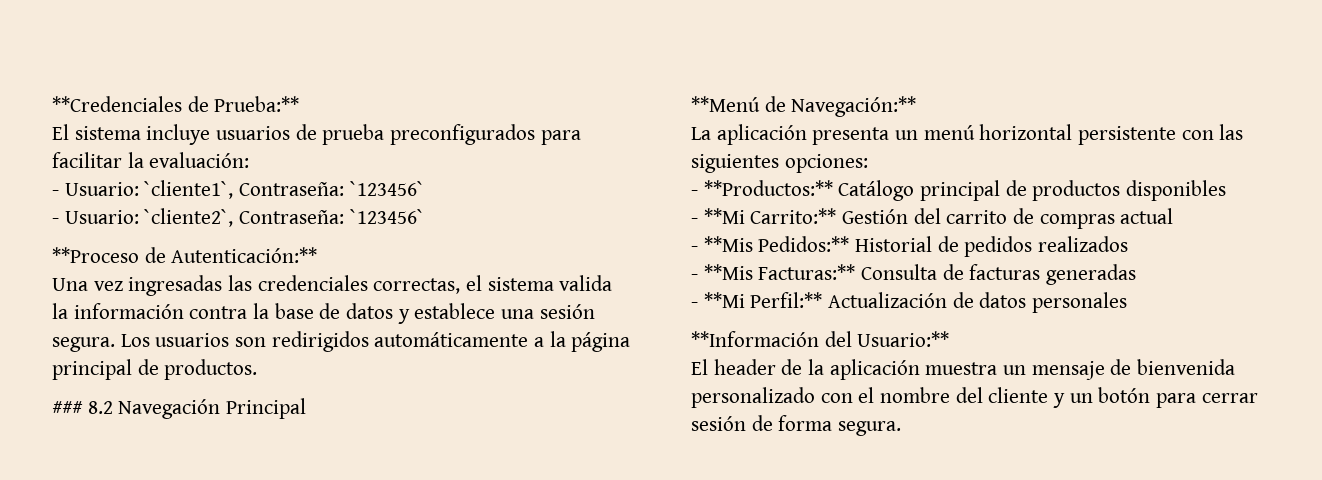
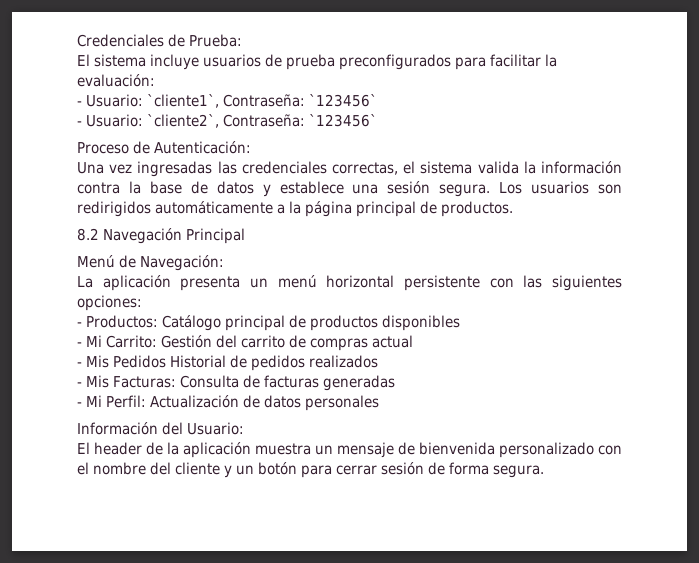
- **Credenciales de Prueba:**
+ Credenciales de Prueba:
- **Proceso de Autenticación:**
+ Proceso de Autenticación:
- ### 8.2 Navegación Principal
+ 8.2 Navegación Principal
- **Menú de Navegación:**
+ Menú de Navegación:
- - **Productos:** Catálogo principal de productos disponibles
+ - Productos: Catálogo principal de productos disponibles
- - **Mi Carrito:** Gestión del carrito de compras actual
+ - Mi Carrito: Gestión del carrito de compras actual
- - **Mis Pedidos:** Historial de pedidos realizados
+ - Mis Pedidos Historial de pedidos realizados
- - **Mis Facturas:** Consulta de facturas generadas
+ - Mis Facturas: Consulta de facturas generadas
- - **Mi Perfil:** Actualización de datos personales
+ - Mi Perfil: Actualización de datos personales
- **Información del Usuario:**
+ Información del Usuario:

